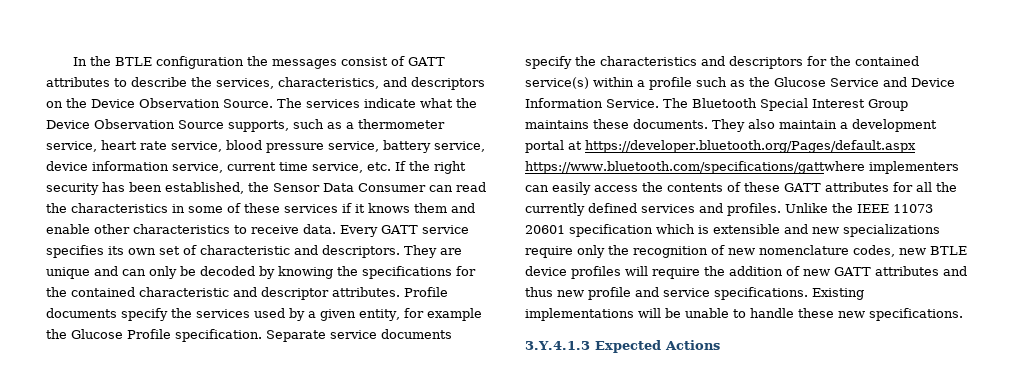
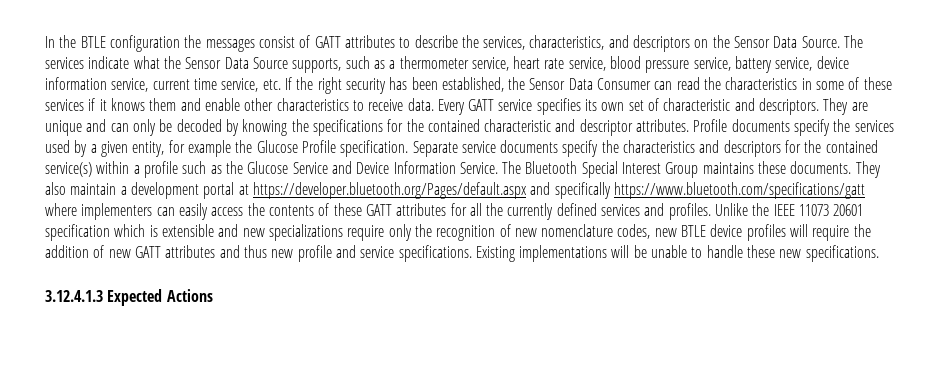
- In the BTLE configuration the messages consist of GATT attributes to describe the services, characteristics, and descriptors on the Device Observation Source.
+ In the BTLE configuration the messages consist of GATT attributes to describe the services, characteristics, and descriptors on the Sensor Data Source.
- The services indicate what the Device Observation Source supports, such as a thermometer service, heart rate service, blood pressure service, battery service, device information service, current time service, etc. If the right security has been established, the Sensor Data Consumer can read the characteristics in some of these services if it knows them and enable other characteristics to receive data.
+ The services indicate what the Sensor Data Source supports, such as a thermometer service, heart rate service, blood pressure service, battery service, device information service, current time service, etc. If the right security has been established, the Sensor Data Consumer can read the characteristics in some of these services if it knows them and enable other characteristics to receive data.
- They also maintain a development portal at https://developer.bluetooth.org/Pages/default.aspx https://www.bluetooth.com/specifications/gattwhere implementers can easily access the contents of these GATT attributes for all the currently defined services and profiles.
+ They also maintain a development portal at https://developer.bluetooth.org/Pages/default.aspx and specifically https://www.bluetooth.com/specifications/gatt where implementers can easily access the contents of these GATT attributes for all the currently defined services and profiles.
- 3.Y.4.1.3 Expected Actions
+ 3.12.4.1.3 Expected Actions

